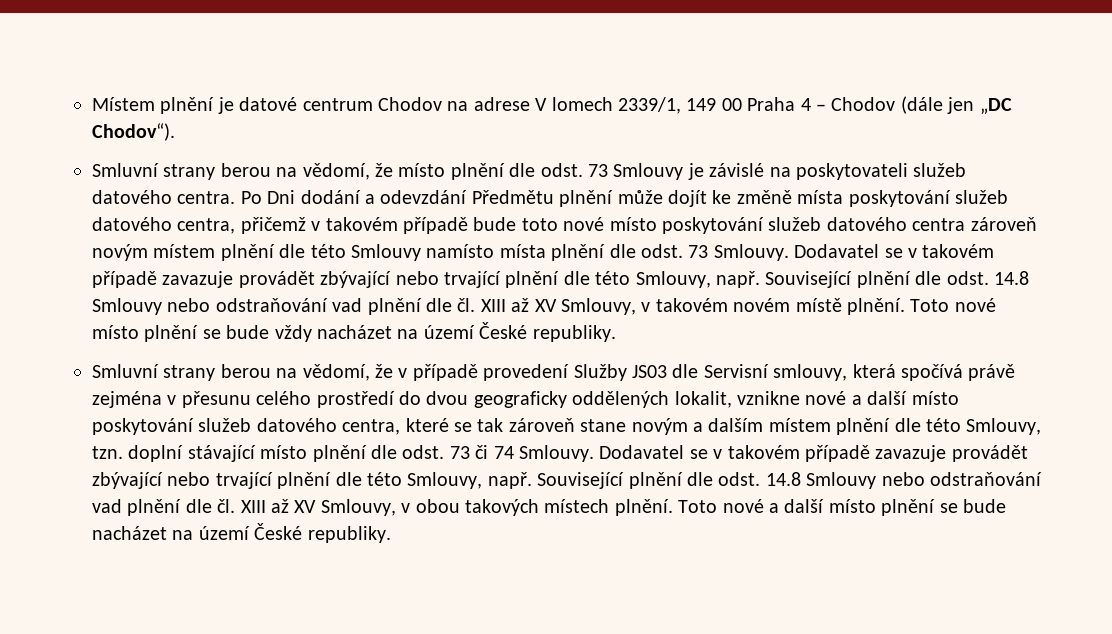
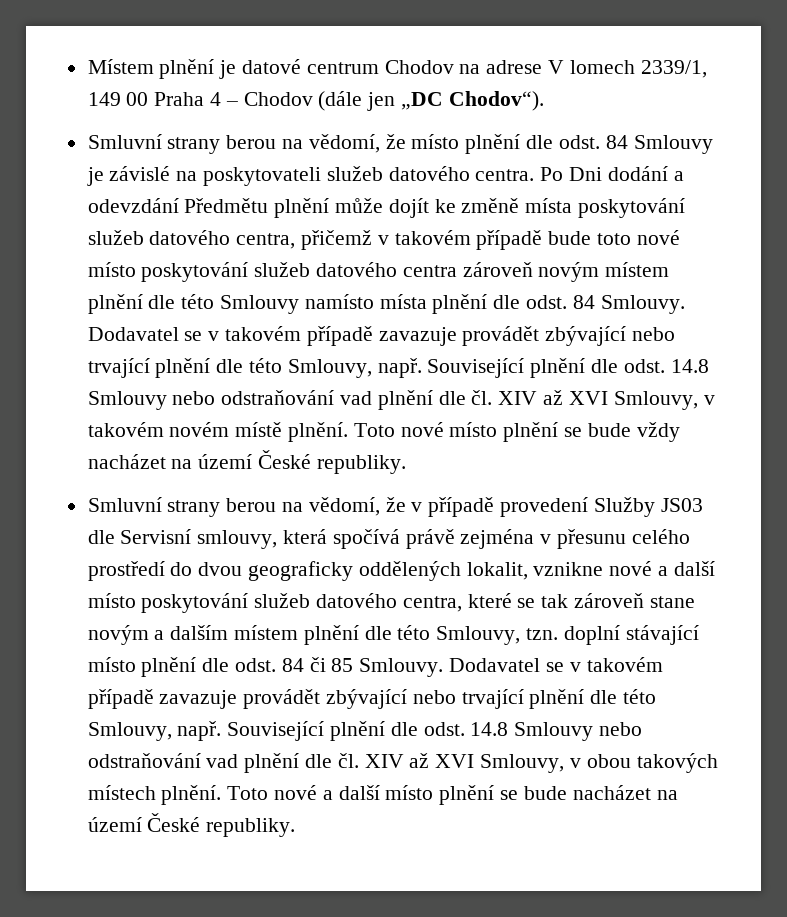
- Smluvní strany berou na vědomí, že místo plnění dle odst. 73 Smlouvy je závislé na poskytovateli služeb datového centra.
+ Smluvní strany berou na vědomí, že místo plnění dle odst. 84 Smlouvy je závislé na poskytovateli služeb datového centra.
- Po Dni dodání a odevzdání Předmětu plnění může dojít ke změně místa poskytování služeb datového centra, přičemž v takovém případě bude toto nové místo poskytování služeb datového centra zároveň novým místem plnění dle této Smlouvy namísto místa plnění dle odst. 73 Smlouvy.
+ Po Dni dodání a odevzdání Předmětu plnění může dojít ke změně místa poskytování služeb datového centra, přičemž v takovém případě bude toto nové místo poskytování služeb datového centra zároveň novým místem plnění dle této Smlouvy namísto místa plnění dle odst. 84 Smlouvy.
- Související plnění dle odst. 14.8 Smlouvy nebo odstraňování vad plnění dle čl. XIII až XV Smlouvy, v takovém novém místě plnění.
+ Související plnění dle odst. 14.8 Smlouvy nebo odstraňování vad plnění dle čl. XIV až XVI Smlouvy, v takovém novém místě plnění.
- Smluvní strany berou na vědomí, že v případě provedení Služby JS03 dle Servisní smlouvy, která spočívá právě zejména v přesunu celého prostředí do dvou geograficky oddělených lokalit, vznikne nové a další místo poskytování služeb datového centra, které se tak zároveň stane novým a dalším místem plnění dle této Smlouvy, tzn. doplní stávající místo plnění dle odst. 73 či 74 Smlouvy.
+ Smluvní strany berou na vědomí, že v případě provedení Služby JS03 dle Servisní smlouvy, která spočívá právě zejména v přesunu celého prostředí do dvou geograficky oddělených lokalit, vznikne nové a další místo poskytování služeb datového centra, které se tak zároveň stane novým a dalším místem plnění dle této Smlouvy, tzn. doplní stávající místo plnění dle odst. 84 či 85 Smlouvy.
- Související plnění dle odst. 14.8 Smlouvy nebo odstraňování vad plnění dle čl. XIII až XV Smlouvy, v obou takových místech plnění.
+ Související plnění dle odst. 14.8 Smlouvy nebo odstraňování vad plnění dle čl. XIV až XVI Smlouvy, v obou takových místech plnění.

